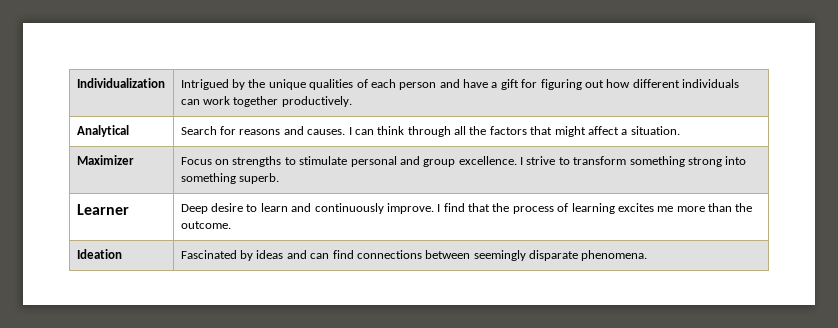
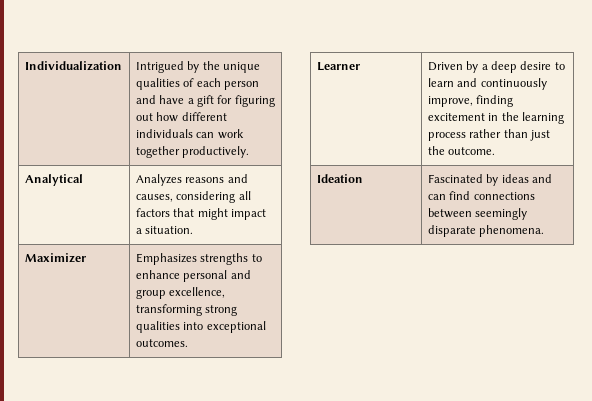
- Analytical | Search for reasons and causes. I can think through all the factors that might affect a situation.
+ Analytical | Analyzes reasons and causes, considering all factors that might impact a situation.
- Maximizer | Focus on strengths to stimulate personal and group excellence. I strive to transform something strong into something superb.
- Learner | Deep desire to learn and continuously improve. I find that the process of learning excites me more than the outcome.
+ Maximizer | Emphasizes strengths to enhance personal and group excellence, transforming strong qualities into exceptional outcomes.
+ Learner | Driven by a deep desire to learn and continuously improve, finding excitement in the learning process rather than just the outcome.

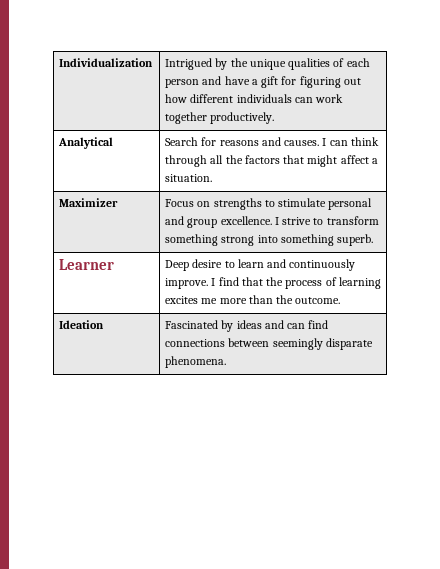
- Analytical | Analyzes reasons and causes, considering all factors that might impact a situation.
+ Analytical | Search for reasons and causes. I can think through all the factors that might affect a situation.
- Maximizer | Emphasizes strengths to enhance personal and group excellence, transforming strong qualities into exceptional outcomes.
- Learner | Driven by a deep desire to learn and continuously improve, finding excitement in the learning process rather than just the outcome.
+ Maximizer | Focus on strengths to stimulate personal and group excellence. I strive to transform something strong into something superb.
+ Learner | Deep desire to learn and continuously improve. I find that the process of learning excites me more than the outcome.

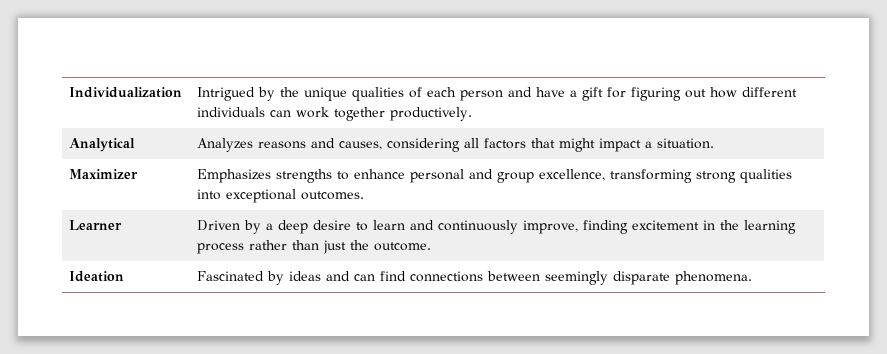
- Analytical | Search for reasons and causes. I can think through all the factors that might affect a situation.
+ Analytical | Analyzes reasons and causes, considering all factors that might impact a situation.
- Maximizer | Focus on strengths to stimulate personal and group excellence. I strive to transform something strong into something superb.
- Learner | Deep desire to learn and continuously improve. I find that the process of learning excites me more than the outcome.
+ Maximizer | Emphasizes strengths to enhance personal and group excellence, transforming strong qualities into exceptional outcomes.
+ Learner | Driven by a deep desire to learn and continuously improve, finding excitement in the learning process rather than just the outcome.

